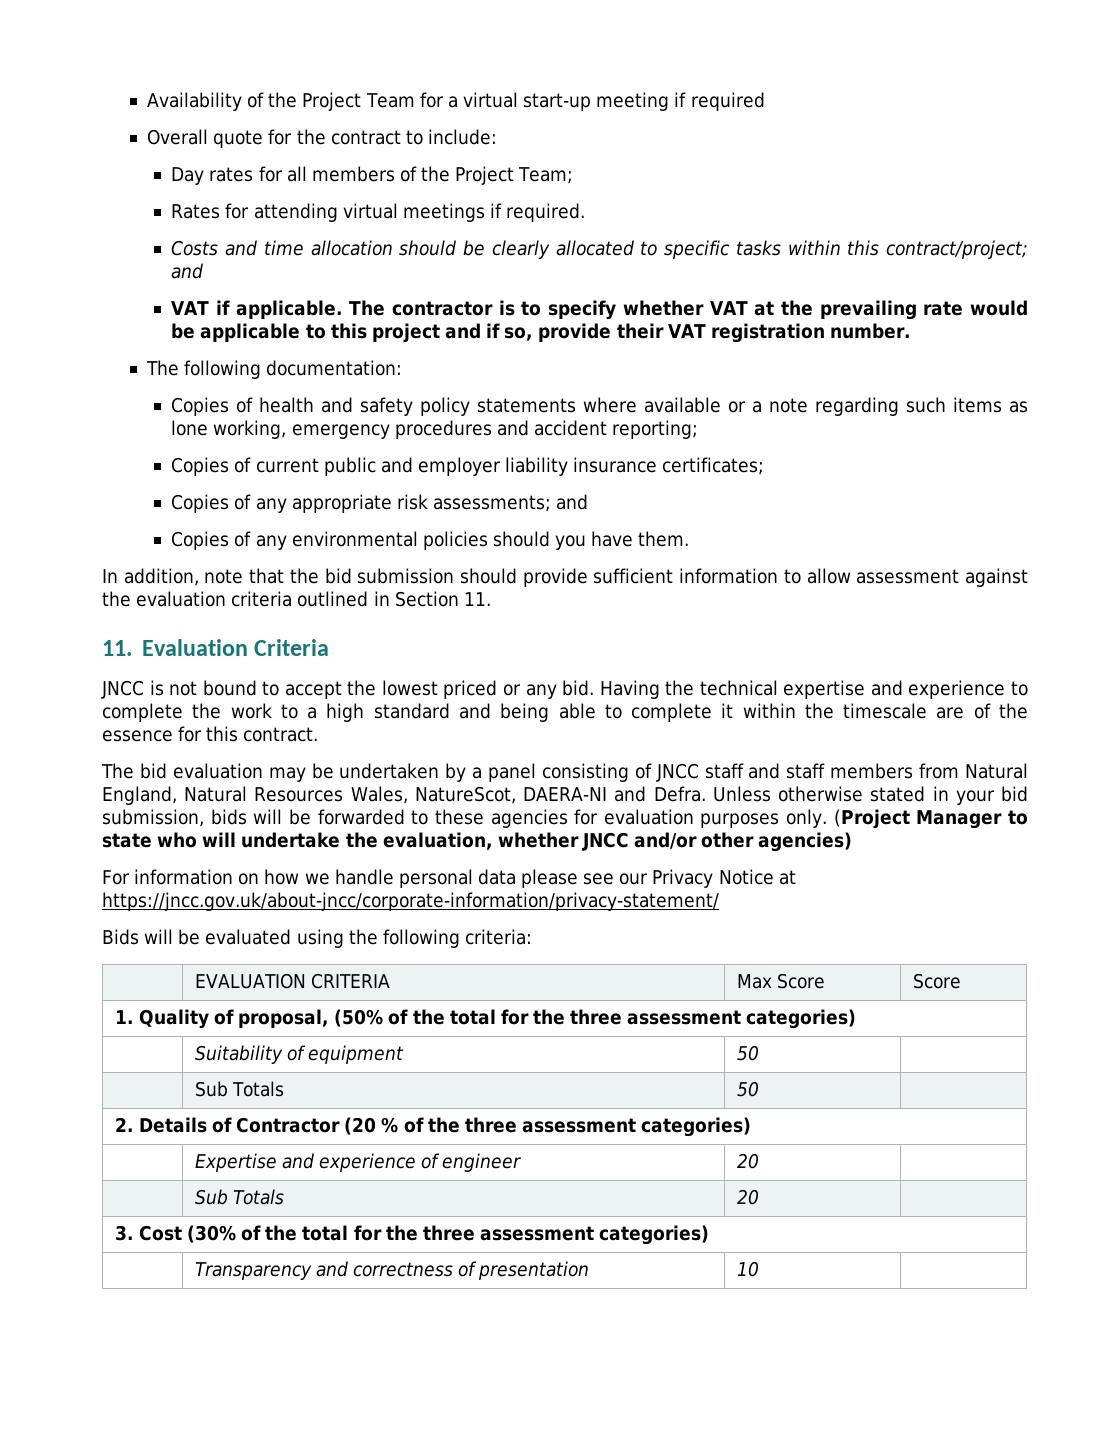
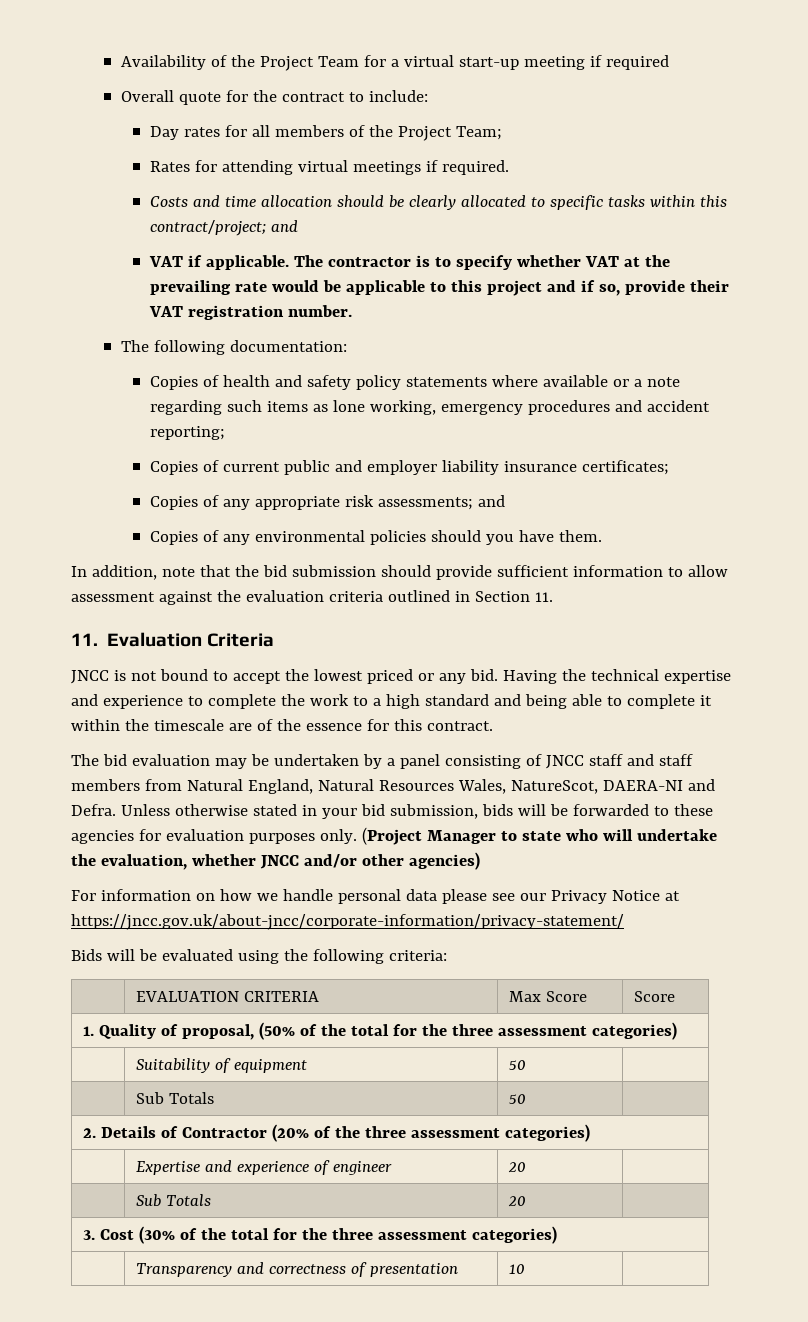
- 2. Details of Contractor (20 % of the three assessment categories)
+ 2. Details of Contractor (20% of the three assessment categories)

